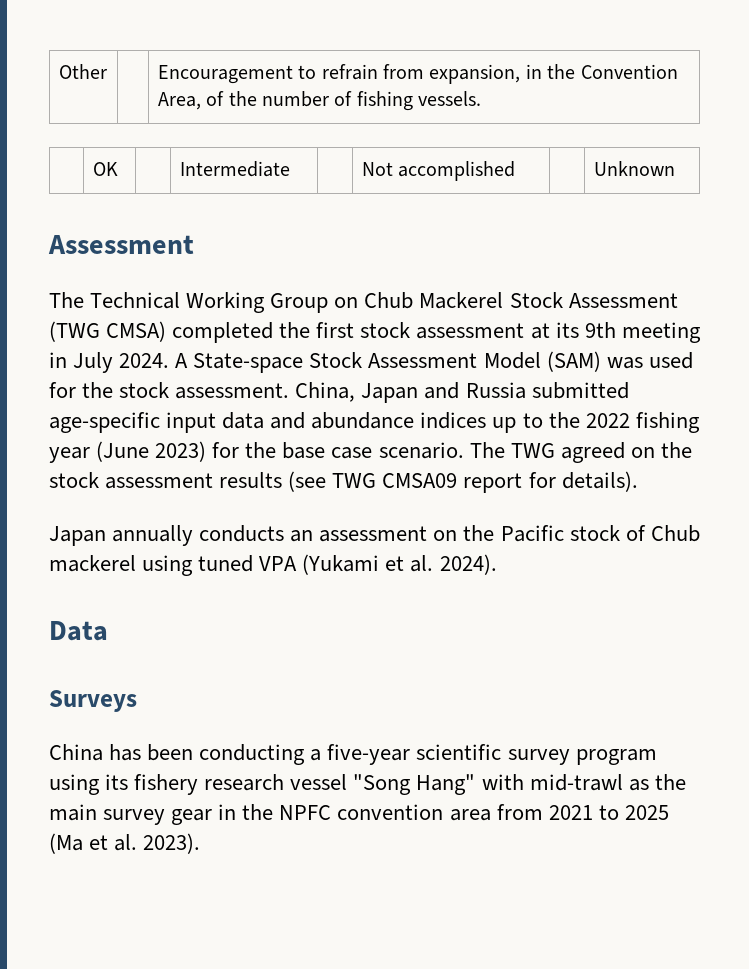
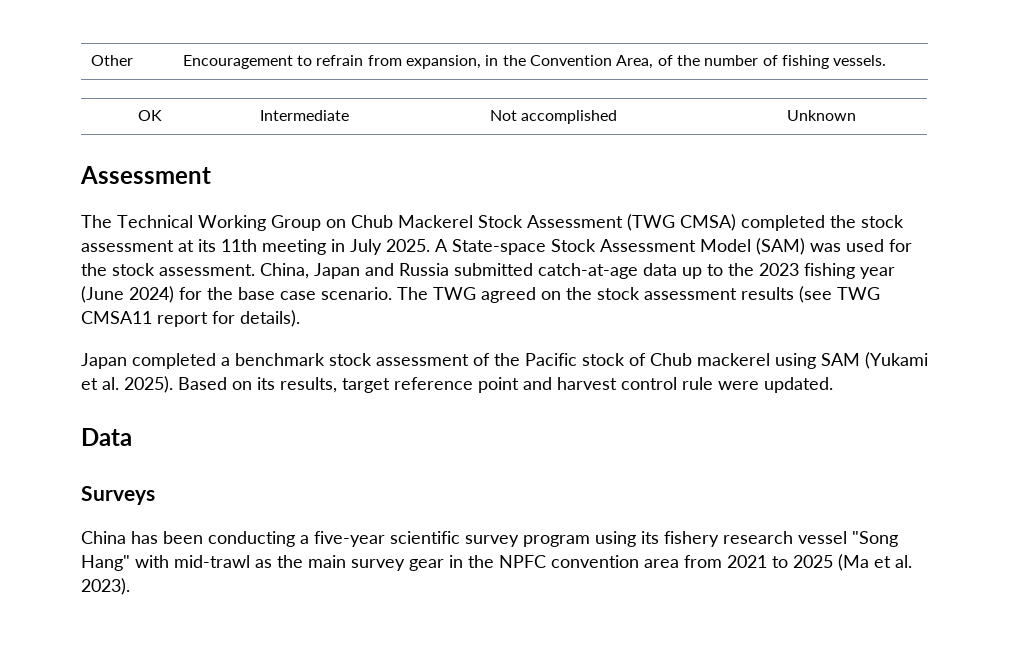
- The Technical Working Group on Chub Mackerel Stock Assessment (TWG CMSA) completed the first stock assessment at its 9th meeting in July 2024.
+ The Technical Working Group on Chub Mackerel Stock Assessment (TWG CMSA) completed the stock assessment at its 11th meeting in July 2025.
- China, Japan and Russia submitted age-specific input data and abundance indices up to the 2022 fishing year (June 2023) for the base case scenario.
+ China, Japan and Russia submitted catch-at-age data up to the 2023 fishing year (June 2024) for the base case scenario.
- The TWG agreed on the stock assessment results (see TWG CMSA09 report for details).
+ The TWG agreed on the stock assessment results (see TWG CMSA11 report for details).
- Japan annually conducts an assessment on the Pacific stock of Chub mackerel using tuned VPA (Yukami et al. 2024).
+ Japan completed a benchmark stock assessment of the Pacific stock of Chub mackerel using SAM (Yukami et al. 2025). Based on its results, target reference point and harvest control rule were updated.

